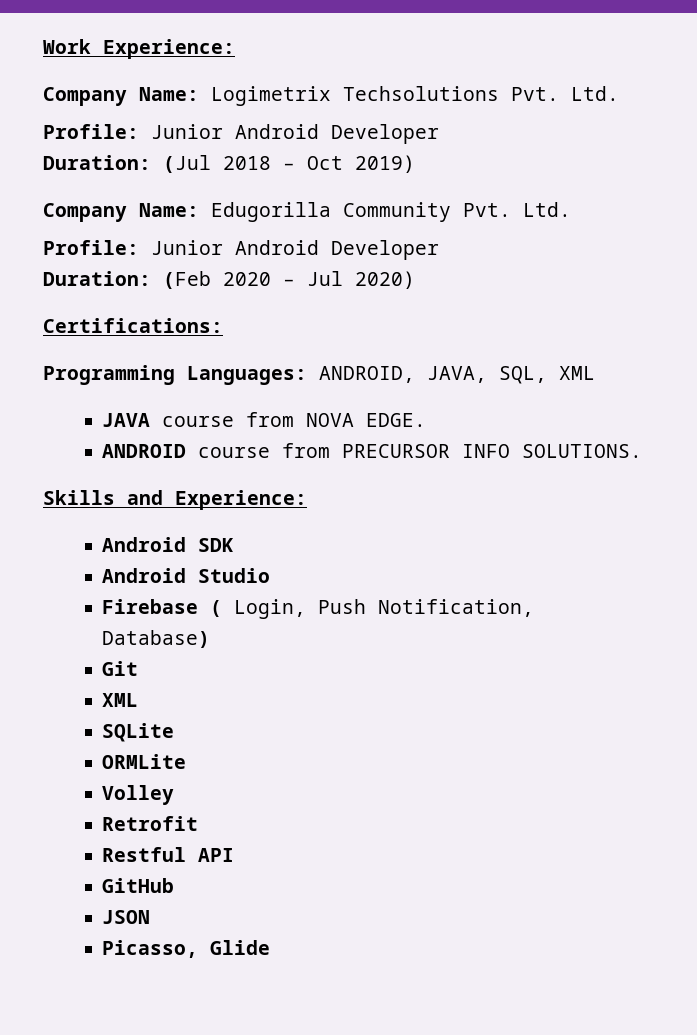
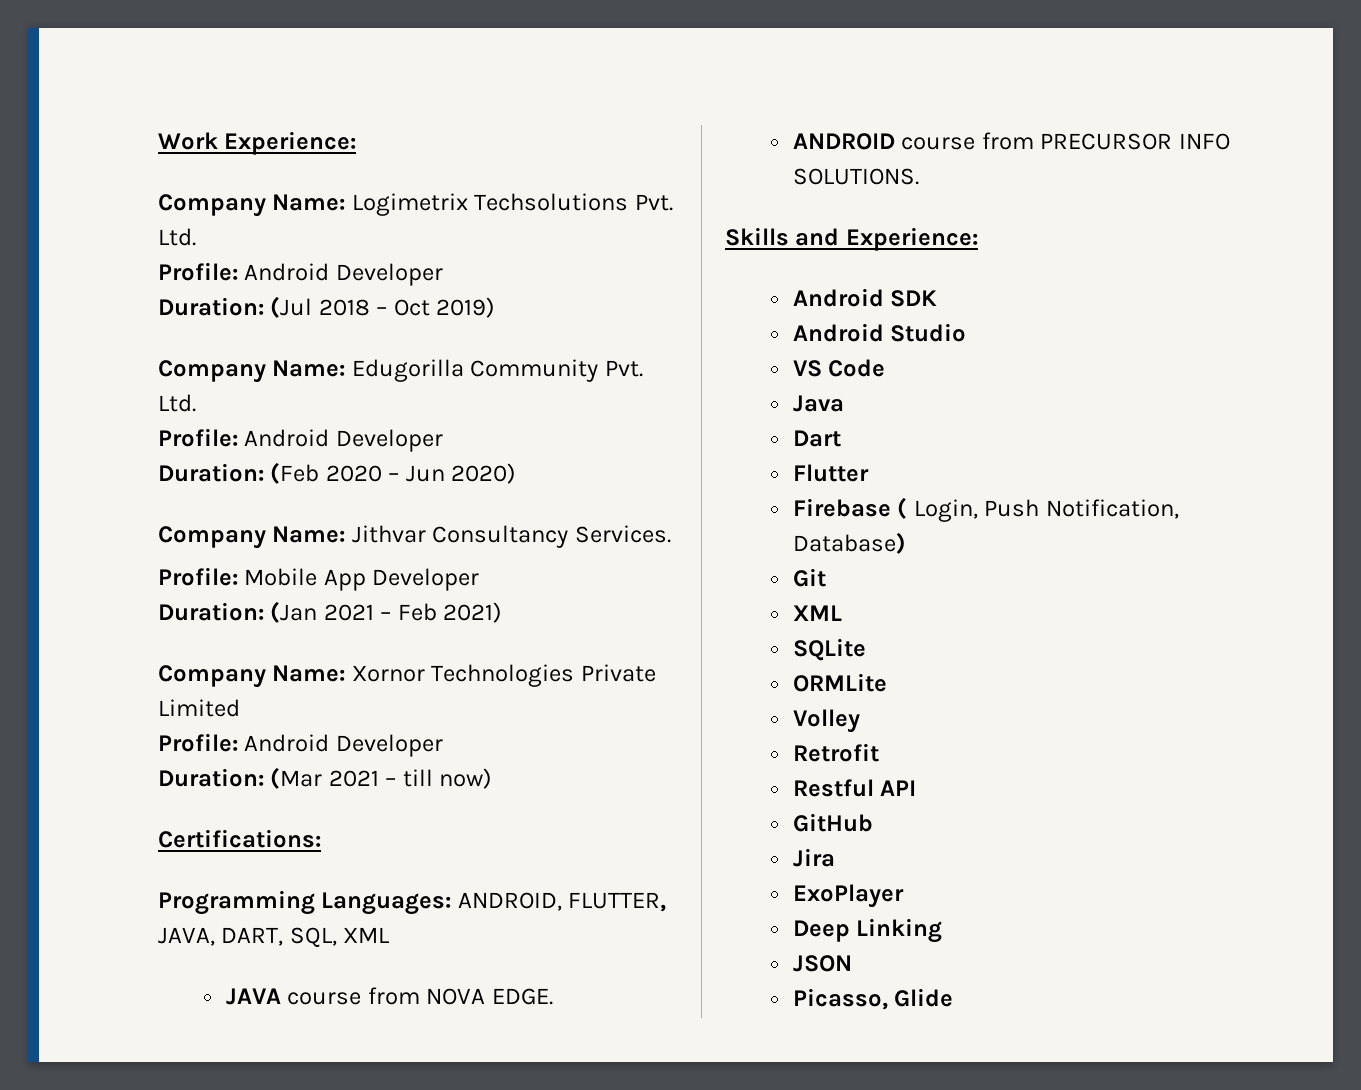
  Company Name: Logimetrix Techsolutions Pvt. Ltd.
- Profile: Junior Android Developer
+ Profile: Android Developer
  Company Name: Edugorilla Community Pvt. Ltd.
- Profile: Junior Android Developer
+ Profile: Android Developer
- Duration: (Feb 2020 – Jul 2020)
+ Duration: (Feb 2020 – Jun 2020)
+ Company Name: Jithvar Consultancy Services.
+ Profile: Mobile App Developer
+ Duration: (Jan 2021 – Feb 2021)
+ Company Name: Xornor Technologies Private Limited
+ Profile: Android Developer
+ Duration: (Mar 2021 – till now)
- Programming Languages: ANDROID, JAVA, SQL, XML
+ Programming Languages: ANDROID, FLUTTER, JAVA, DART, SQL, XML
+ VS Code
+ Java
+ Dart
+ Flutter
+ Jira
+ ExoPlayer
+ Deep Linking

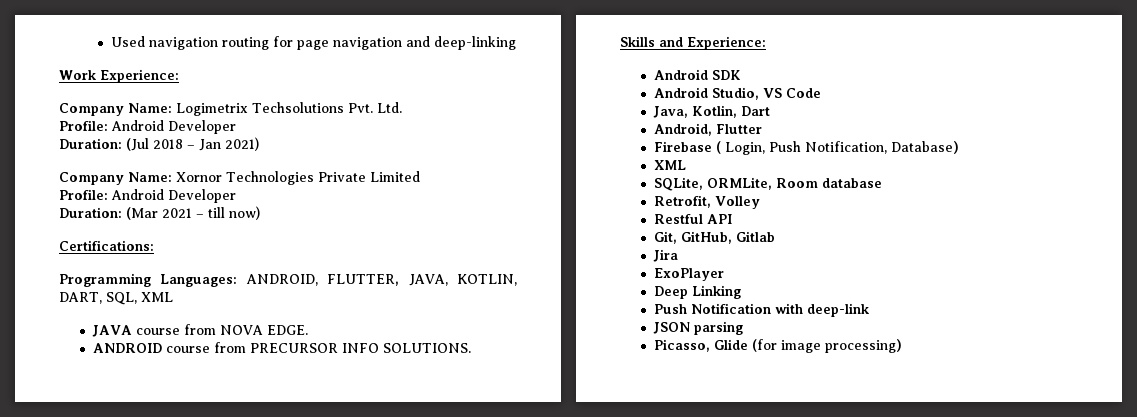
+ Used navigation routing for page navigation and deep-linking
- Duration: (Jul 2018 – Oct 2019)
- Company Name: Edugorilla Community Pvt. Ltd.
- Profile: Android Developer
- Duration: (Feb 2020 – Jun 2020)
- Company Name: Jithvar Consultancy Services.
- Profile: Mobile App Developer
- Duration: (Jan 2021 – Feb 2021)
+ Duration: (Jul 2018 – Jan 2021)
- Programming Languages: ANDROID, FLUTTER, JAVA, DART, SQL, XML
+ Programming Languages: ANDROID, FLUTTER, JAVA, KOTLIN, DART, SQL, XML
- Android Studio
- VS Code
+ Android Studio, VS Code
- Java
- Dart
+ Java, Kotlin, Dart
- Flutter
+ Android, Flutter
  Firebase ( Login, Push Notification, Database)
- Git
  XML
- SQLite
- ORMLite
- Volley
+ SQLite, ORMLite, Room database
+ Retrofit, Volley
- Retrofit
- GitHub
+ Git, GitHub, Gitlab
+ Push Notification with deep-link
- JSON
+ JSON parsing
- Picasso, Glide
+ Picasso, Glide (for image processing)

